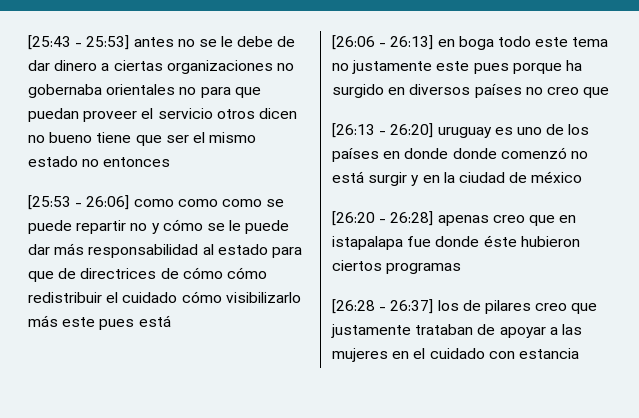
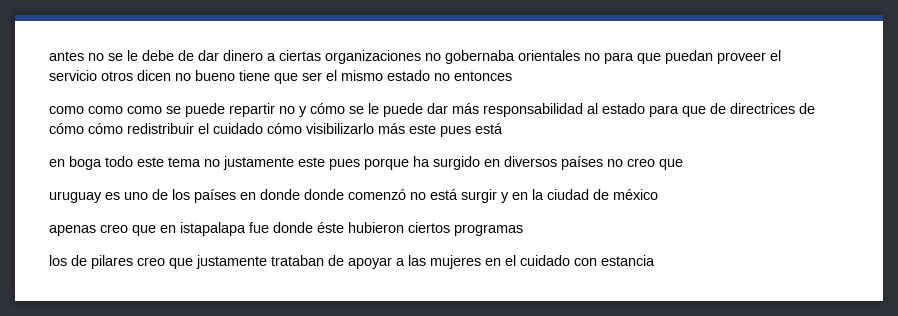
- [25:43 - 25:53] antes no se le debe de dar dinero a ciertas organizaciones no gobernaba orientales no para que puedan proveer el servicio otros dicen no bueno tiene que ser el mismo estado no entonces
+ antes no se le debe de dar dinero a ciertas organizaciones no gobernaba orientales no para que puedan proveer el servicio otros dicen no bueno tiene que ser el mismo estado no entonces
- [25:53 - 26:06] como como como se puede repartir no y cómo se le puede dar más responsabilidad al estado para que de directrices de cómo cómo redistribuir el cuidado cómo visibilizarlo más este pues está
+ como como como se puede repartir no y cómo se le puede dar más responsabilidad al estado para que de directrices de cómo cómo redistribuir el cuidado cómo visibilizarlo más este pues está
- [26:06 - 26:13] en boga todo este tema no justamente este pues porque ha surgido en diversos países no creo que
+ en boga todo este tema no justamente este pues porque ha surgido en diversos países no creo que
- [26:13 - 26:20] uruguay es uno de los países en donde donde comenzó no está surgir y en la ciudad de méxico
+ uruguay es uno de los países en donde donde comenzó no está surgir y en la ciudad de méxico
- [26:20 - 26:28] apenas creo que en istapalapa fue donde éste hubieron ciertos programas
+ apenas creo que en istapalapa fue donde éste hubieron ciertos programas
- [26:28 - 26:37] los de pilares creo que justamente trataban de apoyar a las mujeres en el cuidado con estancia
+ los de pilares creo que justamente trataban de apoyar a las mujeres en el cuidado con estancia

